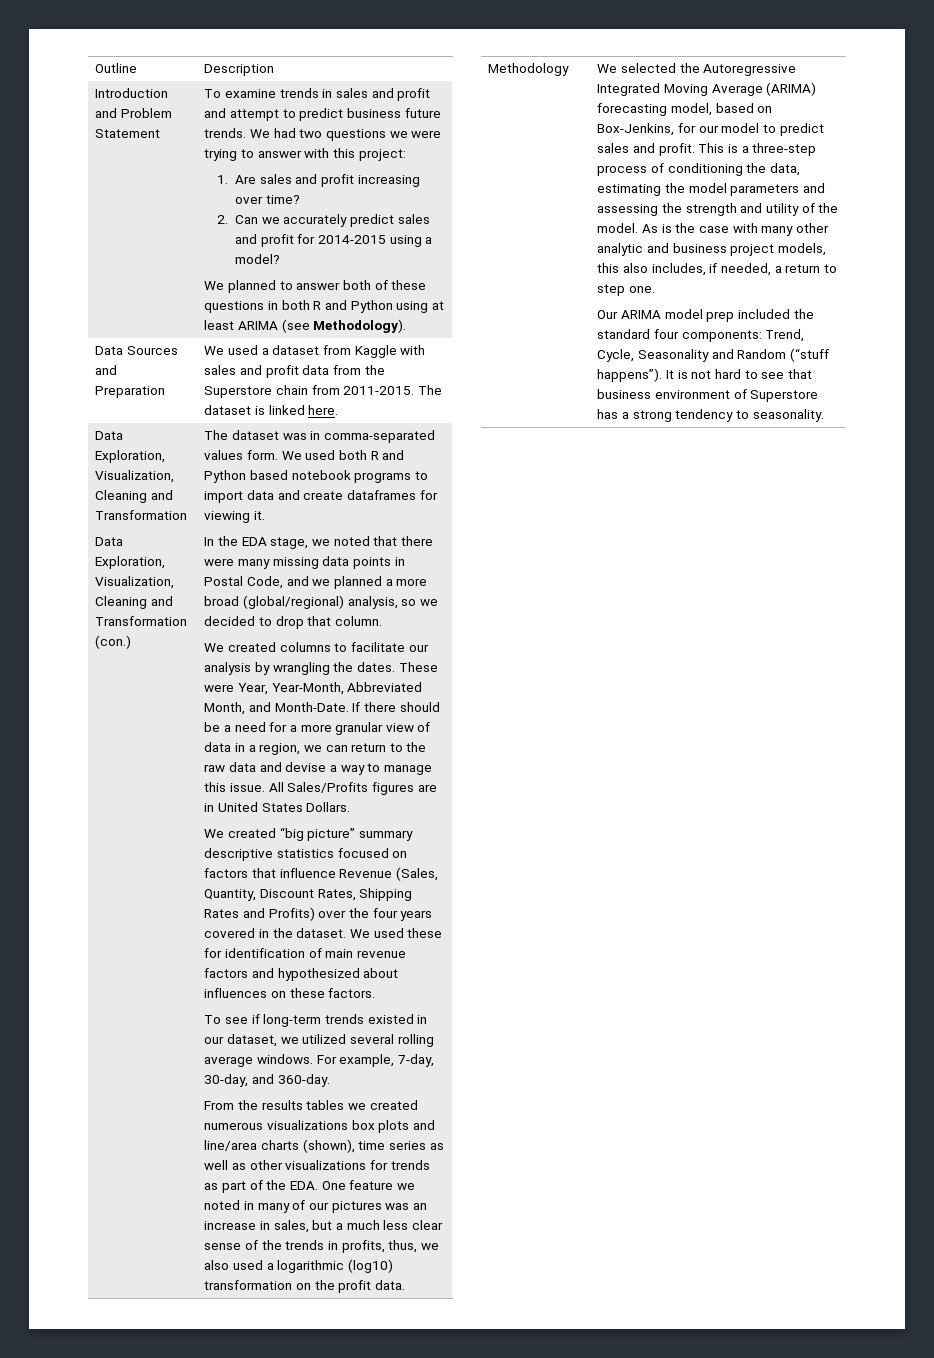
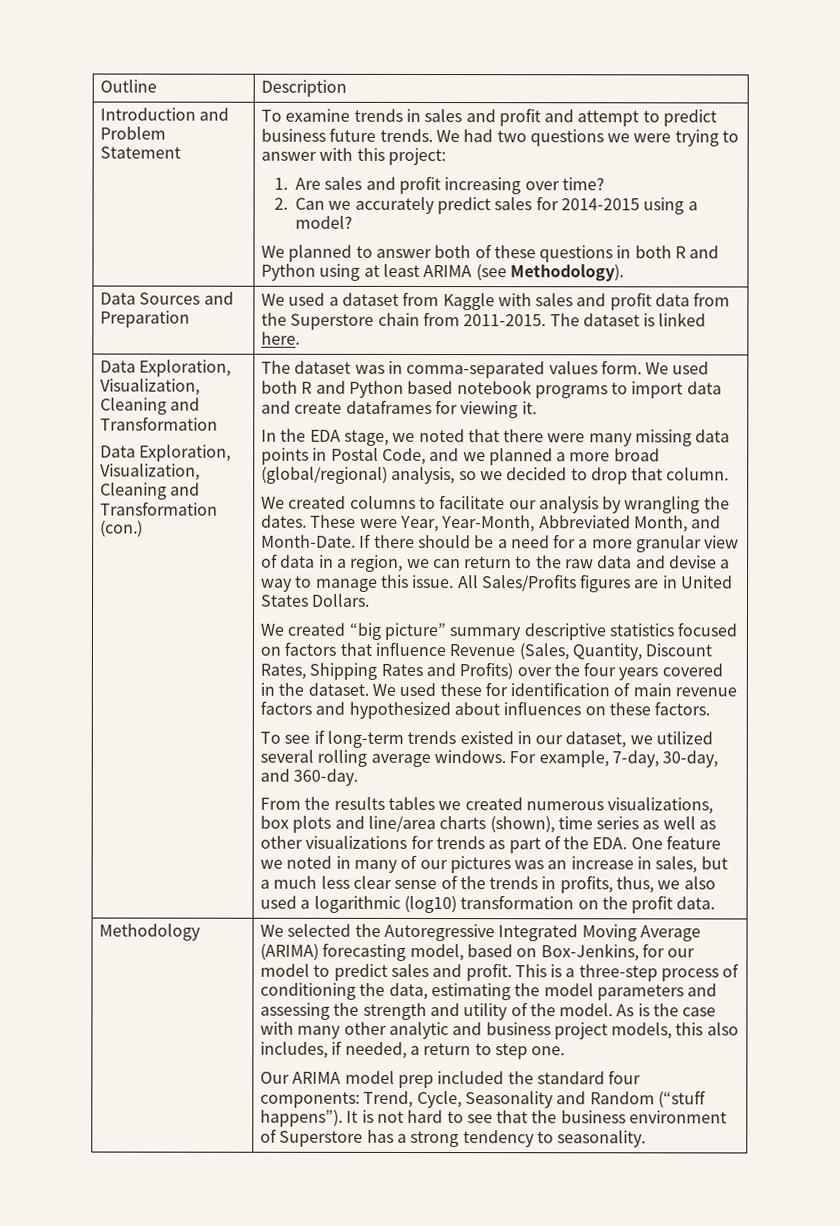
- 2. Can we accurately predict sales and profit for 2014-2015 using a model?
+ 2. Can we accurately predict sales for 2014-2015 using a model?
- From the results tables we created numerous visualizations box plots and line/area charts (shown), time series as well as other visualizations for trends as part of the EDA. One feature we noted in many of our pictures was an increase in sales, but a much less clear sense of the trends in profits, thus, we also used a logarithmic (log10) transformation on the profit data.
+ From the results tables we created numerous visualizations, box plots and line/area charts (shown), time series as well as other visualizations for trends as part of the EDA. One feature we noted in many of our pictures was an increase in sales, but a much less clear sense of the trends in profits, thus, we also used a logarithmic (log10) transformation on the profit data.
- It is not hard to see that business environment of Superstore has a strong tendency to seasonality.
+ It is not hard to see that the business environment of Superstore has a strong tendency to seasonality.

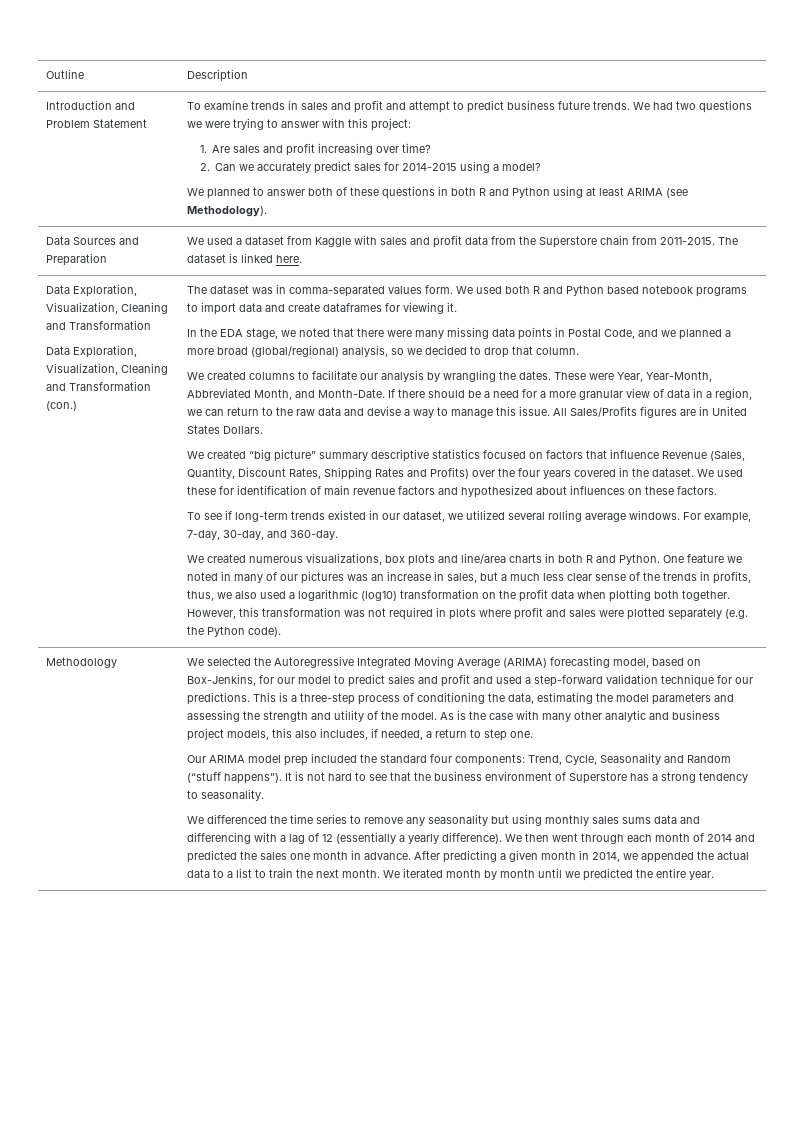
- From the results tables we created numerous visualizations, box plots and line/area charts (shown), time series as well as other visualizations for trends as part of the EDA. One feature we noted in many of our pictures was an increase in sales, but a much less clear sense of the trends in profits, thus, we also used a logarithmic (log10) transformation on the profit data.
+ We created numerous visualizations, box plots and line/area charts in both R and Python. One feature we noted in many of our pictures was an increase in sales, but a much less clear sense of the trends in profits, thus, we also used a logarithmic (log10) transformation on the profit data when plotting both together. However, this transformation was not required in plots where profit and sales were plotted separately (e.g. the Python code).
- We selected the Autoregressive Integrated Moving Average (ARIMA) forecasting model, based on Box-Jenkins, for our model to predict sales and profit.
+ We selected the Autoregressive Integrated Moving Average (ARIMA) forecasting model, based on Box-Jenkins, for our model to predict sales and profit and used a step-forward validation technique for our predictions.
+ We differenced the time series to remove any seasonality but using monthly sales sums data and differencing with a lag of 12 (essentially a yearly difference). We then went through each month of 2014 and predicted the sales one month in advance. After predicting a given month in 2014, we appended the actual data to a list to train the next month. We iterated month by month until we predicted the entire year.

